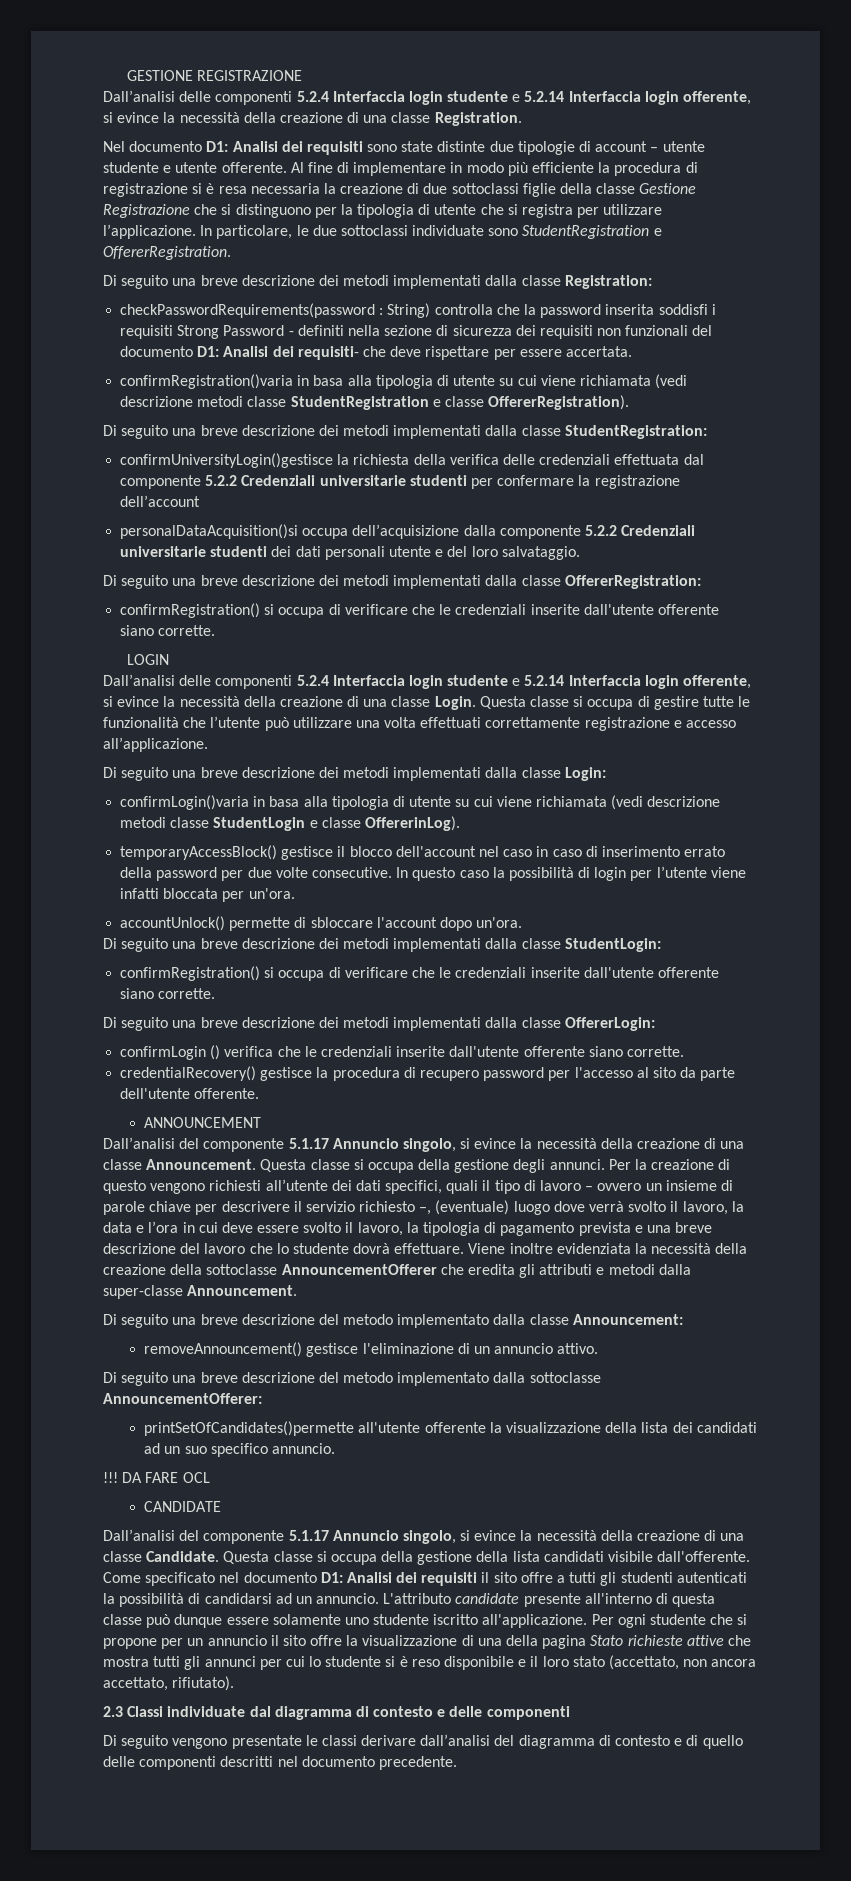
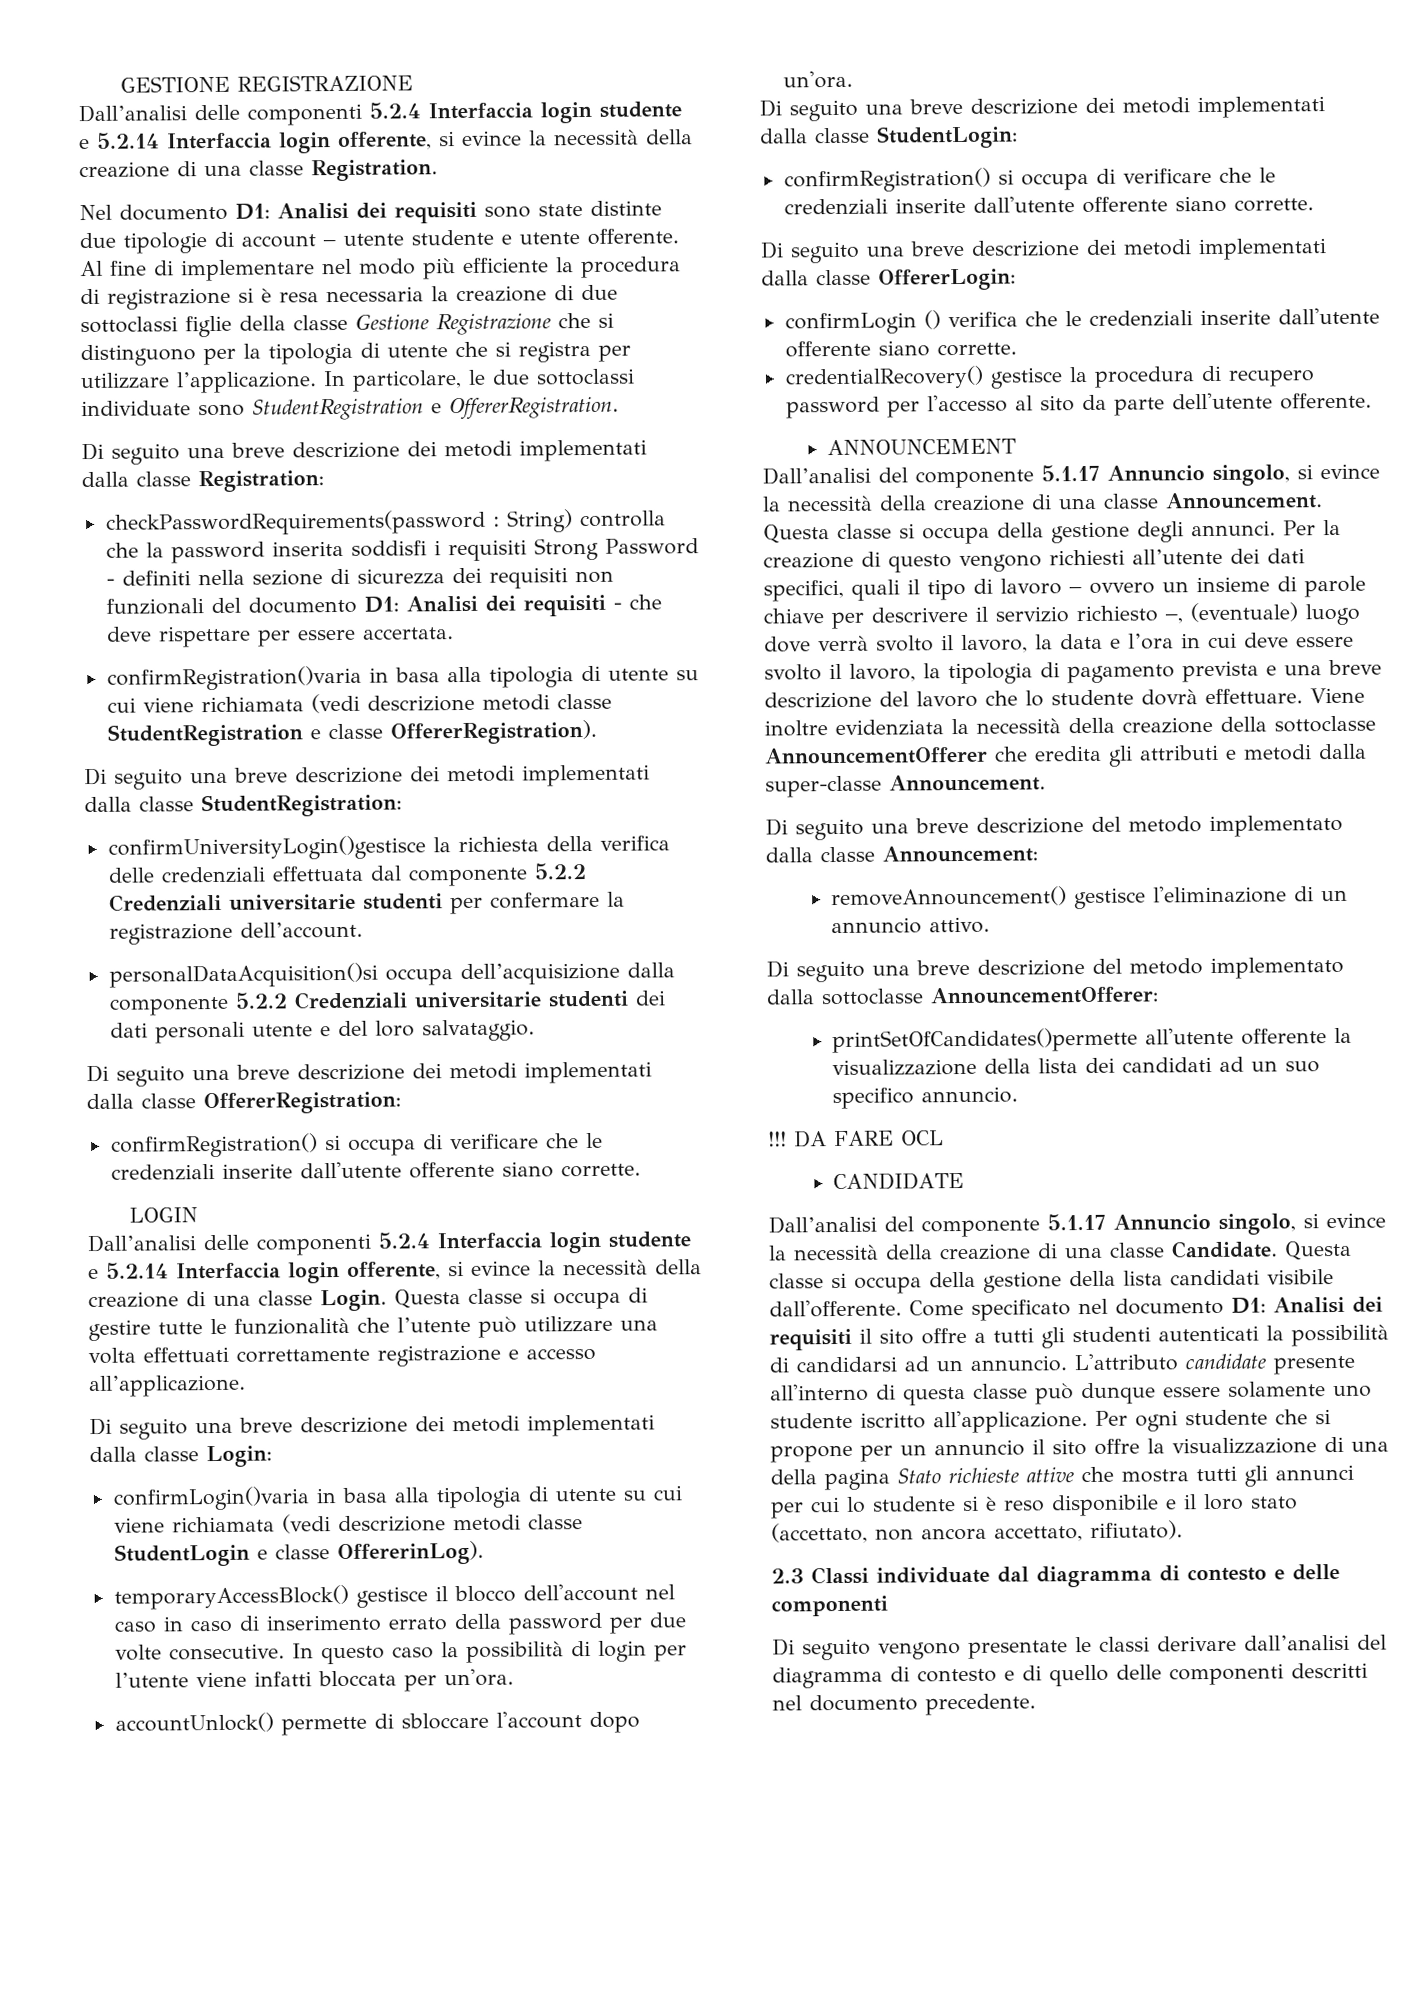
- Al fine di implementare in modo più efficiente la procedura di registrazione si è resa necessaria la creazione di due sottoclassi figlie della classe Gestione Registrazione che si distinguono per la tipologia di utente che si registra per utilizzare l’applicazione.
+ Al fine di implementare nel modo più efficiente la procedura di registrazione si è resa necessaria la creazione di due sottoclassi figlie della classe Gestione Registrazione che si distinguono per la tipologia di utente che si registra per utilizzare l’applicazione.
- checkPasswordRequirements(password : String) controlla che la password inserita soddisfi i requisiti Strong Password - definiti nella sezione di sicurezza dei requisiti non funzionali del documento D1: Analisi dei requisiti- che deve rispettare per essere accertata.
+ checkPasswordRequirements(password : String) controlla che la password inserita soddisfi i requisiti Strong Password - definiti nella sezione di sicurezza dei requisiti non funzionali del documento D1: Analisi dei requisiti - che deve rispettare per essere accertata.
- confirmUniversityLogin()gestisce la richiesta della verifica delle credenziali effettuata dal componente 5.2.2 Credenziali universitarie studenti per confermare la registrazione dell’account
+ confirmUniversityLogin()gestisce la richiesta della verifica delle credenziali effettuata dal componente 5.2.2 Credenziali universitarie studenti per confermare la registrazione dell’account.

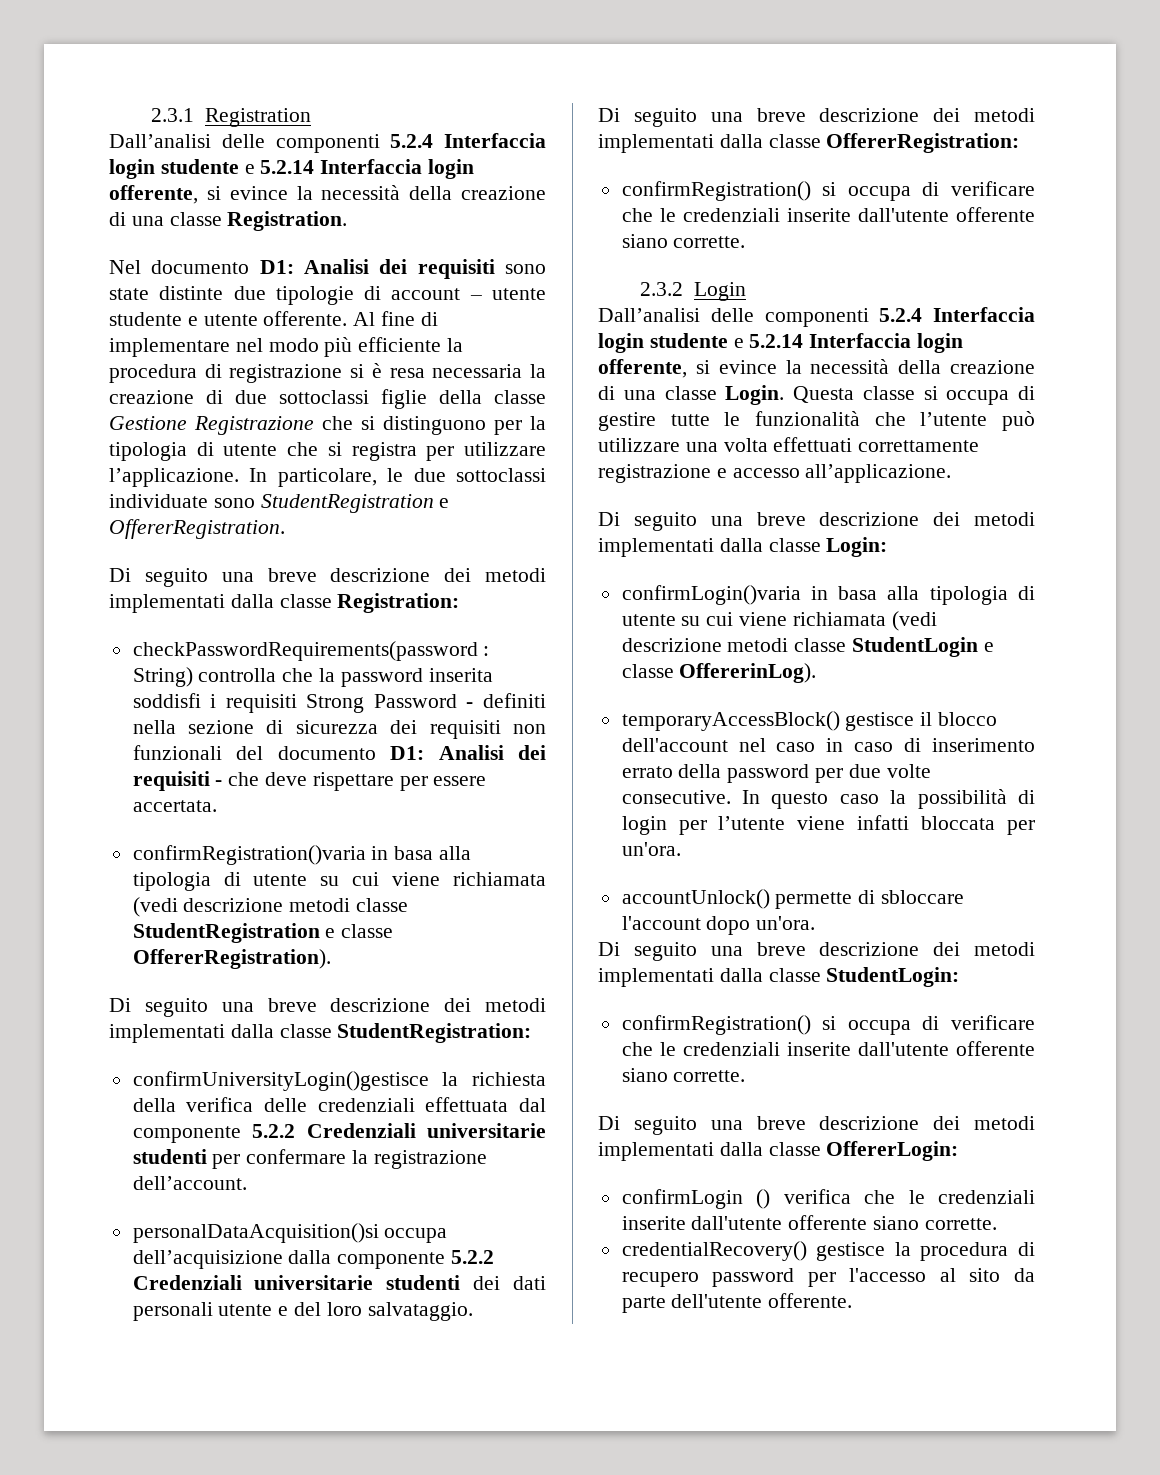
- GESTIONE REGISTRAZIONE
+ 2.3.1 Registration
- LOGIN
+ 2.3.2 Login
- ANNOUNCEMENT
- Dall’analisi del componente 5.1.17 Annuncio singolo, si evince la necessità della creazione di una classe Announcement. Questa classe si occupa della gestione degli annunci. Per la creazione di questo vengono richiesti all’utente dei dati specifici, quali il tipo di lavoro – ovvero un insieme di parole chiave per descrivere il servizio richiesto –, (eventuale) luogo dove verrà svolto il lavoro, la data e l’ora in cui deve essere svolto il lavoro, la tipologia di pagamento prevista e una breve descrizione del lavoro che lo studente dovrà effettuare. Viene inoltre evidenziata la necessità della creazione della sottoclasse AnnouncementOfferer che eredita gli attributi e metodi dalla super-classe Announcement.
- Di seguito una breve descrizione del metodo implementato dalla classe Announcement:
- removeAnnouncement() gestisce l'eliminazione di un annuncio attivo.
- Di seguito una breve descrizione del metodo implementato dalla sottoclasse AnnouncementOfferer:
- printSetOfCandidates()permette all'utente offerente la visualizzazione della lista dei candidati ad un suo specifico annuncio.
- !!! DA FARE OCL
- CANDIDATE
- Dall’analisi del componente 5.1.17 Annuncio singolo, si evince la necessità della creazione di una classe Candidate. Questa classe si occupa della gestione della lista candidati visibile dall'offerente. Come specificato nel documento D1: Analisi dei requisiti il sito offre a tutti gli studenti autenticati la possibilità di candidarsi ad un annuncio. L'attributo candidate presente all'interno di questa classe può dunque essere solamente uno studente iscritto all'applicazione. Per ogni studente che si propone per un annuncio il sito offre la visualizzazione di una della pagina Stato richieste attive che mostra tutti gli annunci per cui lo studente si è reso disponibile e il loro stato (accettato, non ancora accettato, rifiutato).
- 2.3 Classi individuate dal diagramma di contesto e delle componenti
- Di seguito vengono presentate le classi derivare dall’analisi del diagramma di contesto e di quello delle componenti descritti nel documento precedente.

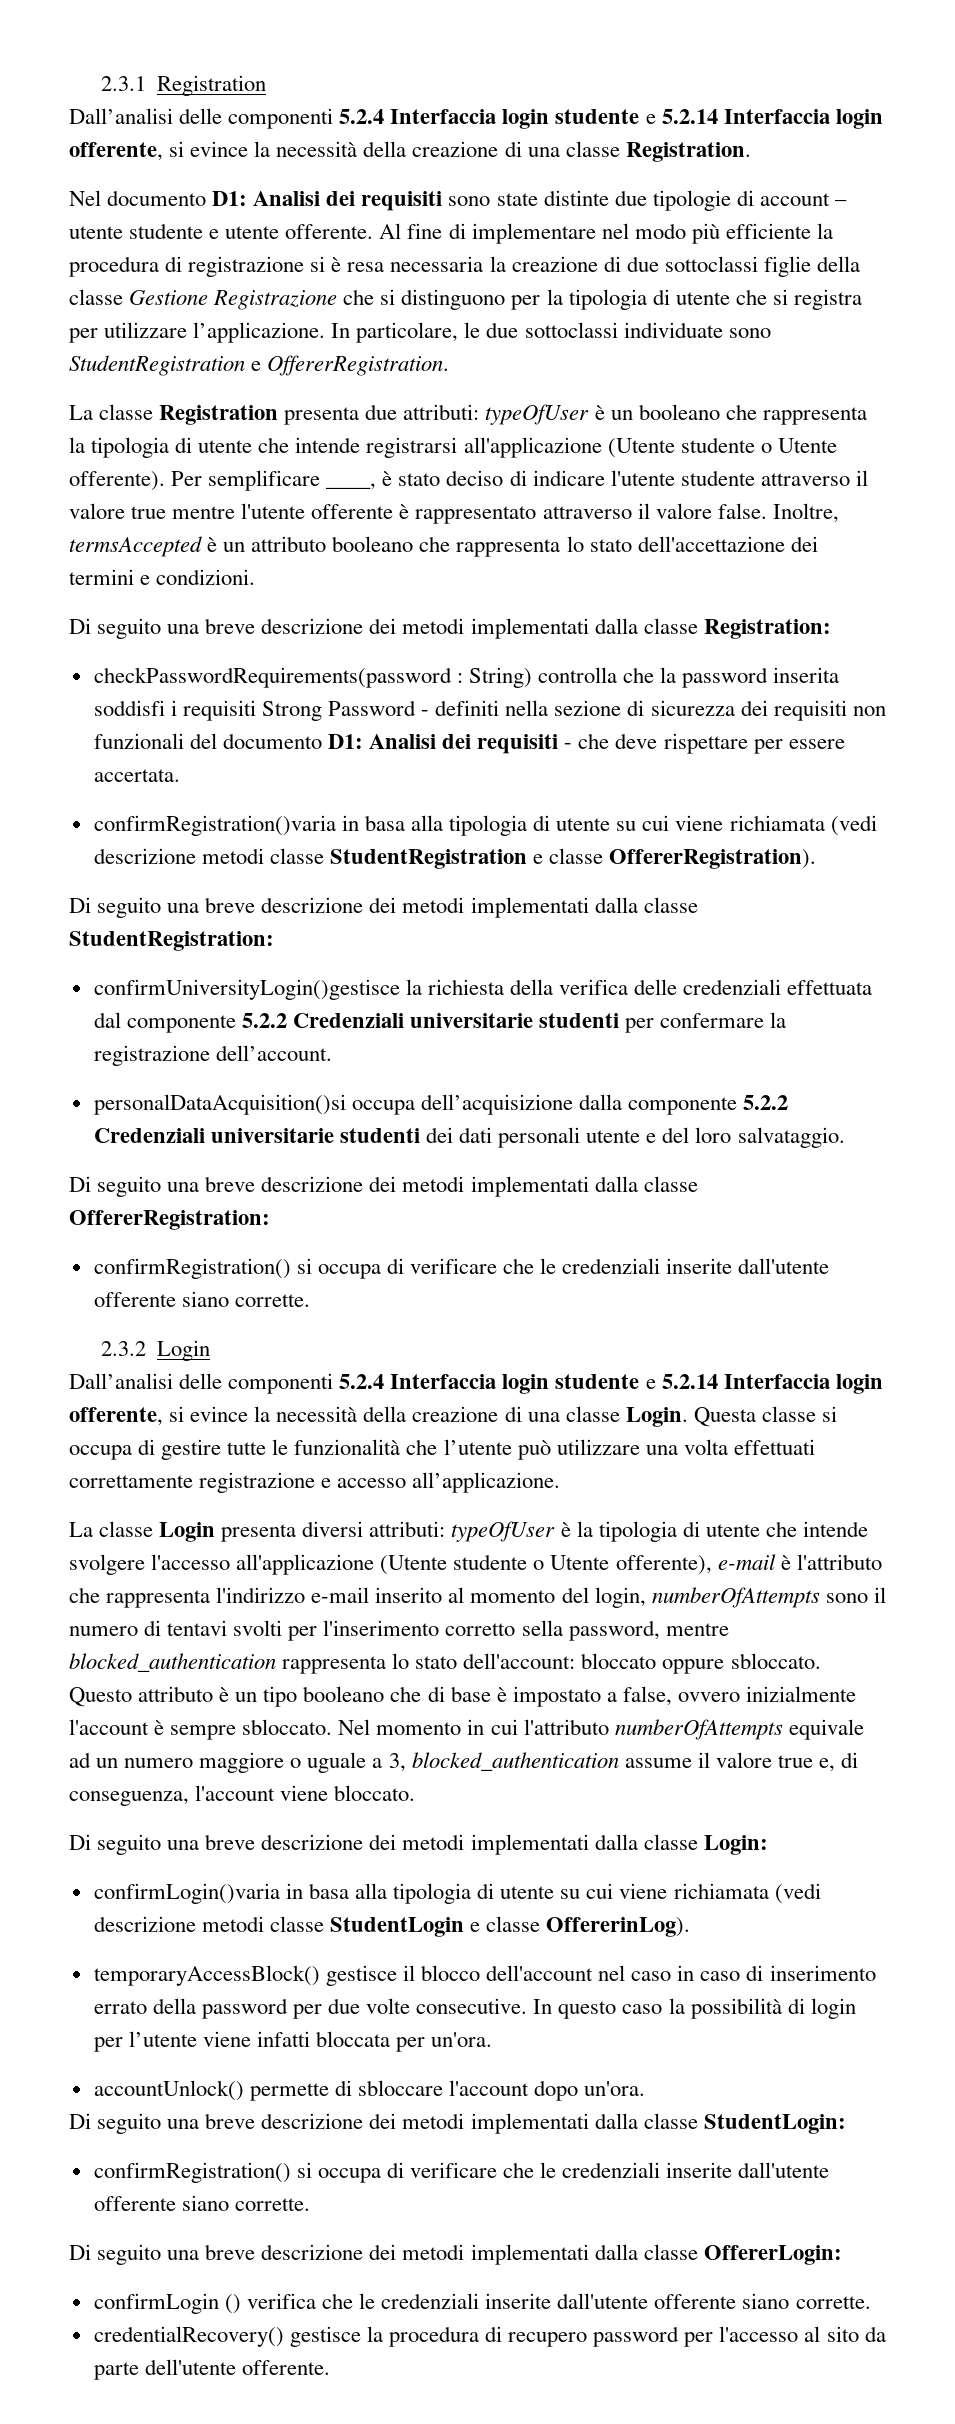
+ La classe Registration presenta due attributi: typeOfUser è un booleano che rappresenta la tipologia di utente che intende registrarsi all'applicazione (Utente studente o Utente offerente). Per semplificare ____, è stato deciso di indicare l'utente studente attraverso il valore true mentre l'utente offerente è rappresentato attraverso il valore false. Inoltre, termsAccepted è un attributo booleano che rappresenta lo stato dell'accettazione dei termini e condizioni.
+ La classe Login presenta diversi attributi: typeOfUser è la tipologia di utente che intende svolgere l'accesso all'applicazione (Utente studente o Utente offerente), e-mail è l'attributo che rappresenta l'indirizzo e-mail inserito al momento del login, numberOfAttempts sono il numero di tentavi svolti per l'inserimento corretto sella password, mentre blocked_authentication rappresenta lo stato dell'account: bloccato oppure sbloccato. Questo attributo è un tipo booleano che di base è impostato a false, ovvero inizialmente l'account è sempre sbloccato. Nel momento in cui l'attributo numberOfAttempts equivale ad un numero maggiore o uguale a 3, blocked_authentication assume il valore true e, di conseguenza, l'account viene bloccato.

